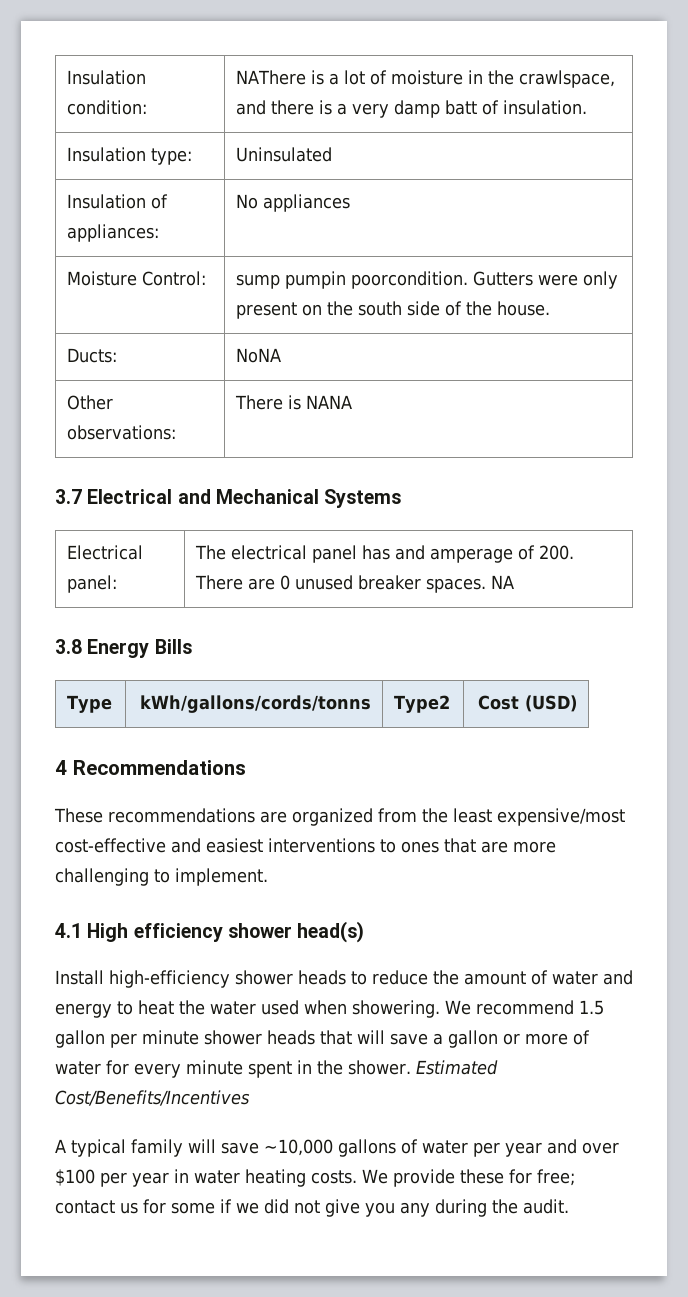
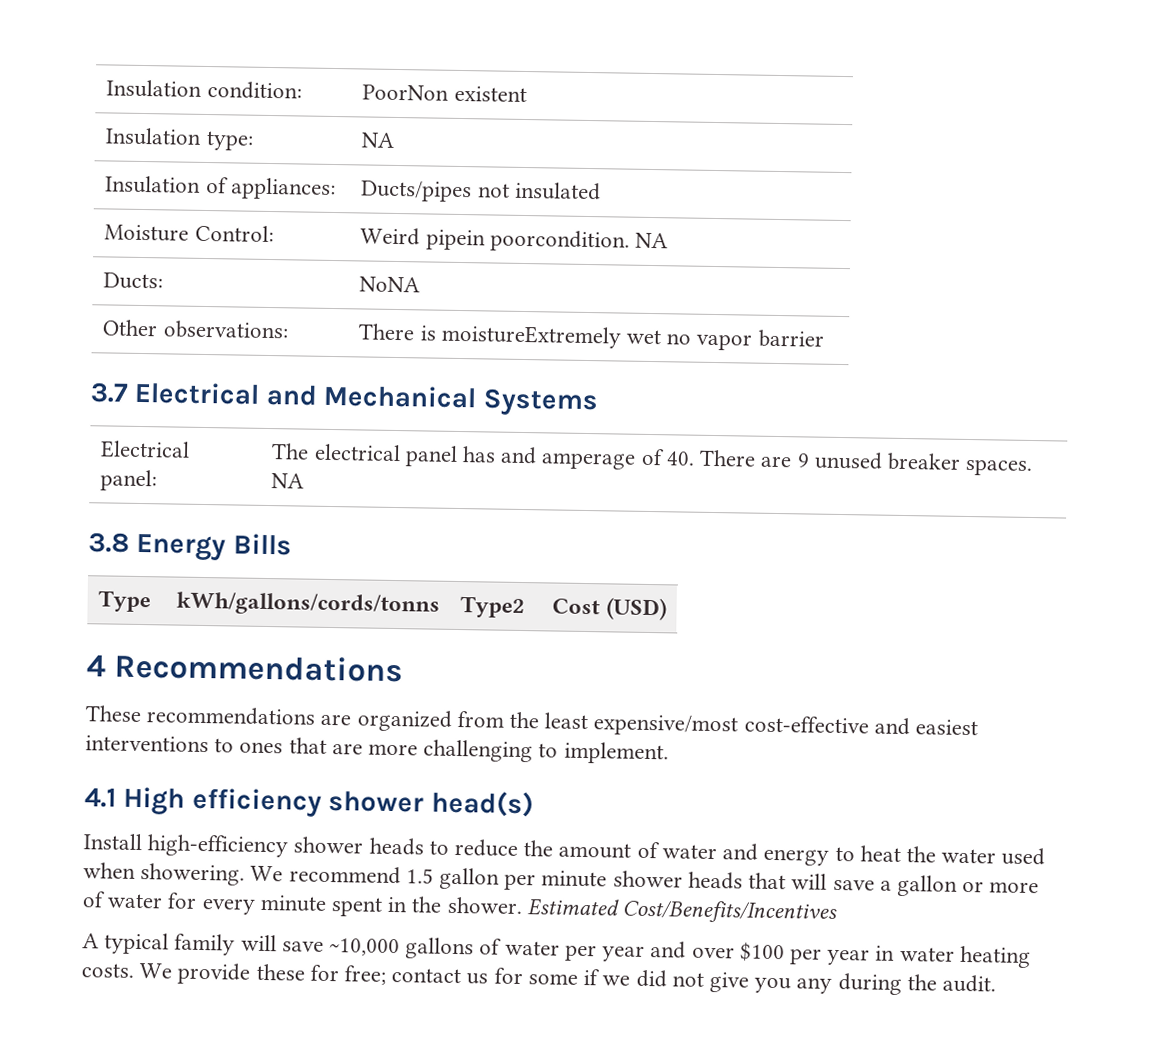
- Insulation condition: | NAThere is a lot of moisture in the crawlspace, and there is a very damp batt of insulation.
+ Insulation condition: | PoorNon existent
- Insulation type: | Uninsulated
+ Insulation type: | NA
- Insulation of appliances: | No appliances
+ Insulation of appliances: | Ducts/pipes not insulated
- Moisture Control: | sump pumpin poorcondition. Gutters were only present on the south side of the house.
+ Moisture Control: | Weird pipein poorcondition. NA
- Other observations: | There is NANA
+ Other observations: | There is moistureExtremely wet no vapor barrier
- Electrical panel: | The electrical panel has and amperage of 200. There are 0 unused breaker spaces. NA
+ Electrical panel: | The electrical panel has and amperage of 40. There are 9 unused breaker spaces. NA

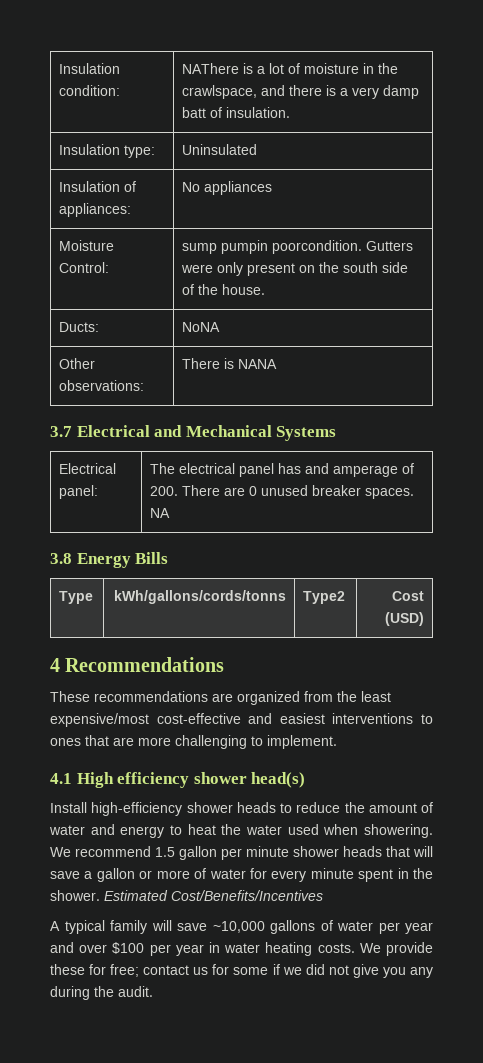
- Insulation condition: | PoorNon existent
+ Insulation condition: | NAThere is a lot of moisture in the crawlspace, and there is a very damp batt of insulation.
- Insulation type: | NA
+ Insulation type: | Uninsulated
- Insulation of appliances: | Ducts/pipes not insulated
+ Insulation of appliances: | No appliances
- Moisture Control: | Weird pipein poorcondition. NA
+ Moisture Control: | sump pumpin poorcondition. Gutters were only present on the south side of the house.
- Other observations: | There is moistureExtremely wet no vapor barrier
+ Other observations: | There is NANA
- Electrical panel: | The electrical panel has and amperage of 40. There are 9 unused breaker spaces. NA
+ Electrical panel: | The electrical panel has and amperage of 200. There are 0 unused breaker spaces. NA

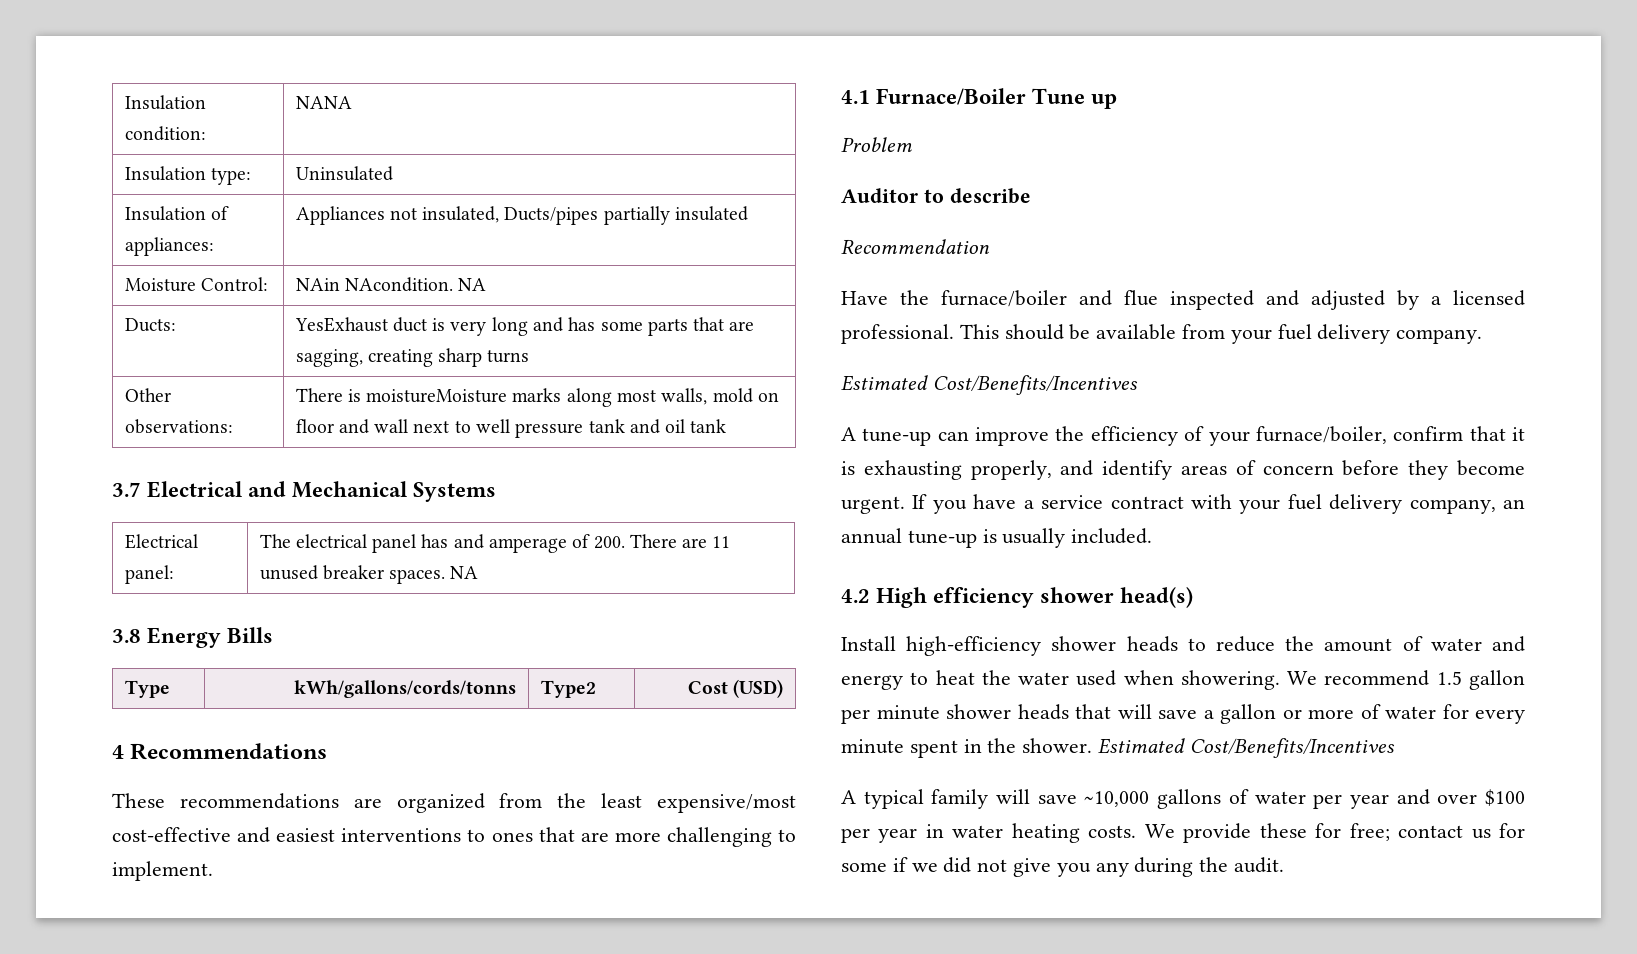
- Insulation condition: | NAThere is a lot of moisture in the crawlspace, and there is a very damp batt of insulation.
+ Insulation condition: | NANA
- Insulation of appliances: | No appliances
- Moisture Control: | sump pumpin poorcondition. Gutters were only present on the south side of the house.
- Ducts: | NoNA
- Other observations: | There is NANA
+ Insulation of appliances: | Appliances not insulated, Ducts/pipes partially insulated
+ Moisture Control: | NAin NAcondition. NA
+ Ducts: | YesExhaust duct is very long and has some parts that are sagging, creating sharp turns
+ Other observations: | There is moistureMoisture marks along most walls, mold on floor and wall next to well pressure tank and oil tank
- Electrical panel: | The electrical panel has and amperage of 200. There are 0 unused breaker spaces. NA
+ Electrical panel: | The electrical panel has and amperage of 200. There are 11 unused breaker spaces. NA
- 4.1 High efficiency shower head(s)
+ 4.1 Furnace/Boiler Tune up
+ Problem
+ Auditor to describe
+ Recommendation
+ Have the furnace/boiler and flue inspected and adjusted by a licensed professional. This should be available from your fuel delivery company.
+ Estimated Cost/Benefits/Incentives
+ A tune-up can improve the efficiency of your furnace/boiler, confirm that it is exhausting properly, and identify areas of concern before they become urgent. If you have a service contract with your fuel delivery company, an annual tune-up is usually included.
+ 4.2 High efficiency shower head(s)

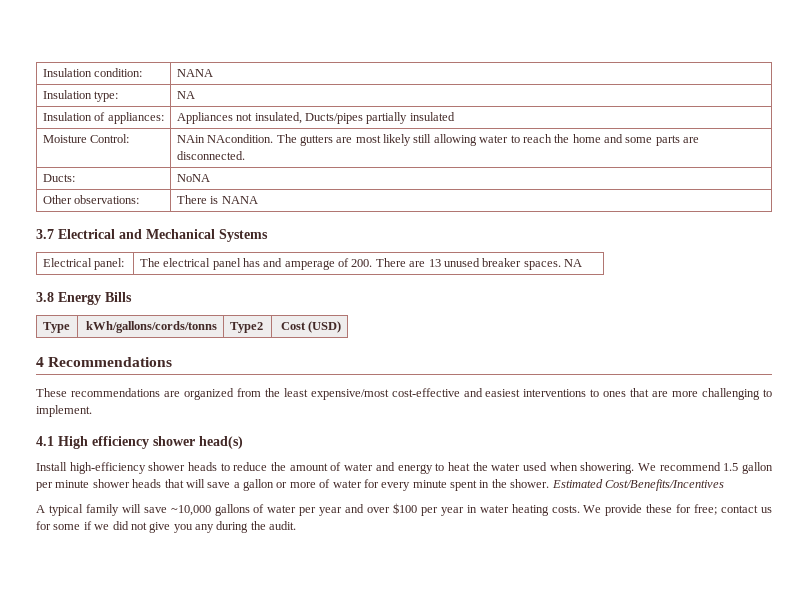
- Insulation type: | Uninsulated
+ Insulation type: | NA
- Moisture Control: | NAin NAcondition. NA
- Ducts: | YesExhaust duct is very long and has some parts that are sagging, creating sharp turns
- Other observations: | There is moistureMoisture marks along most walls, mold on floor and wall next to well pressure tank and oil tank
+ Moisture Control: | NAin NAcondition. The gutters are most likely still allowing water to reach the home and some parts are disconnected.
+ Ducts: | NoNA
+ Other observations: | There is NANA
- Electrical panel: | The electrical panel has and amperage of 200. There are 11 unused breaker spaces. NA
+ Electrical panel: | The electrical panel has and amperage of 200. There are 13 unused breaker spaces. NA
- 4.1 Furnace/Boiler Tune up
- Problem
- Auditor to describe
- Recommendation
- Have the furnace/boiler and flue inspected and adjusted by a licensed professional. This should be available from your fuel delivery company.
- Estimated Cost/Benefits/Incentives
- A tune-up can improve the efficiency of your furnace/boiler, confirm that it is exhausting properly, and identify areas of concern before they become urgent. If you have a service contract with your fuel delivery company, an annual tune-up is usually included.
- 4.2 High efficiency shower head(s)
+ 4.1 High efficiency shower head(s)

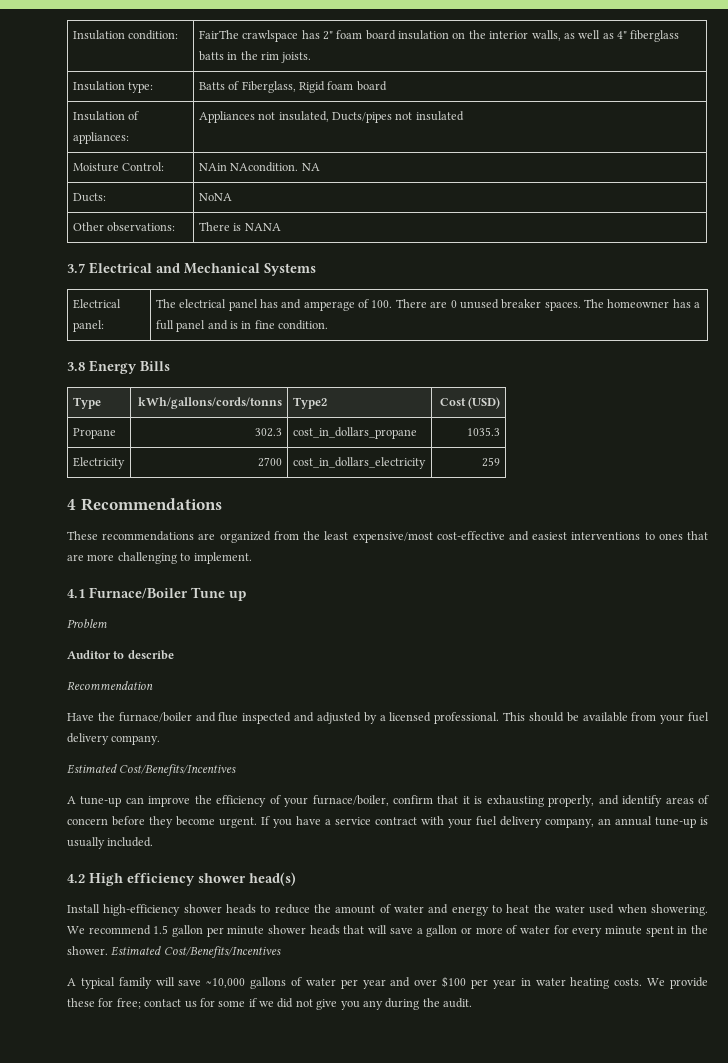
- Insulation condition: | NANA
- Insulation type: | NA
+ Insulation condition: | FairThe crawlspace has 2" foam board insulation on the interior walls, as well as 4" fiberglass batts in the rim joists.
+ Insulation type: | Batts of Fiberglass, Rigid foam board
- Insulation of appliances: | Appliances not insulated, Ducts/pipes partially insulated
+ Insulation of appliances: | Appliances not insulated, Ducts/pipes not insulated
- Moisture Control: | NAin NAcondition. The gutters are most likely still allowing water to reach the home and some parts are disconnected.
+ Moisture Control: | NAin NAcondition. NA
- Electrical panel: | The electrical panel has and amperage of 200. There are 13 unused breaker spaces. NA
+ Electrical panel: | The electrical panel has and amperage of 100. There are 0 unused breaker spaces. The homeowner has a full panel and is in fine condition.
+ Propane | 302.3 | cost_in_dollars_propane | 1035.3
+ Electricity | 2700 | cost_in_dollars_electricity | 259
- 4.1 High efficiency shower head(s)
+ 4.1 Furnace/Boiler Tune up
+ Problem
+ Auditor to describe
+ Recommendation
+ Have the furnace/boiler and flue inspected and adjusted by a licensed professional. This should be available from your fuel delivery company.
+ Estimated Cost/Benefits/Incentives
+ A tune-up can improve the efficiency of your furnace/boiler, confirm that it is exhausting properly, and identify areas of concern before they become urgent. If you have a service contract with your fuel delivery company, an annual tune-up is usually included.
+ 4.2 High efficiency shower head(s)

